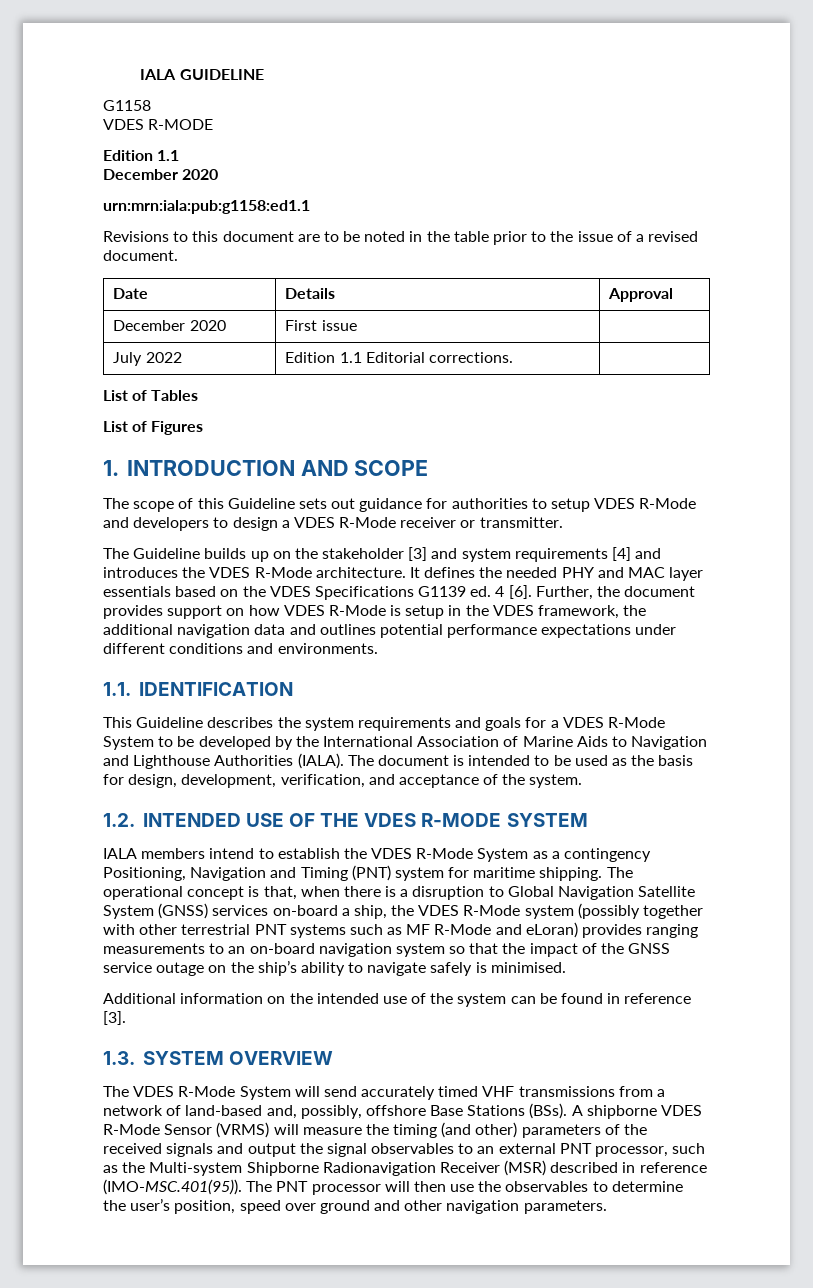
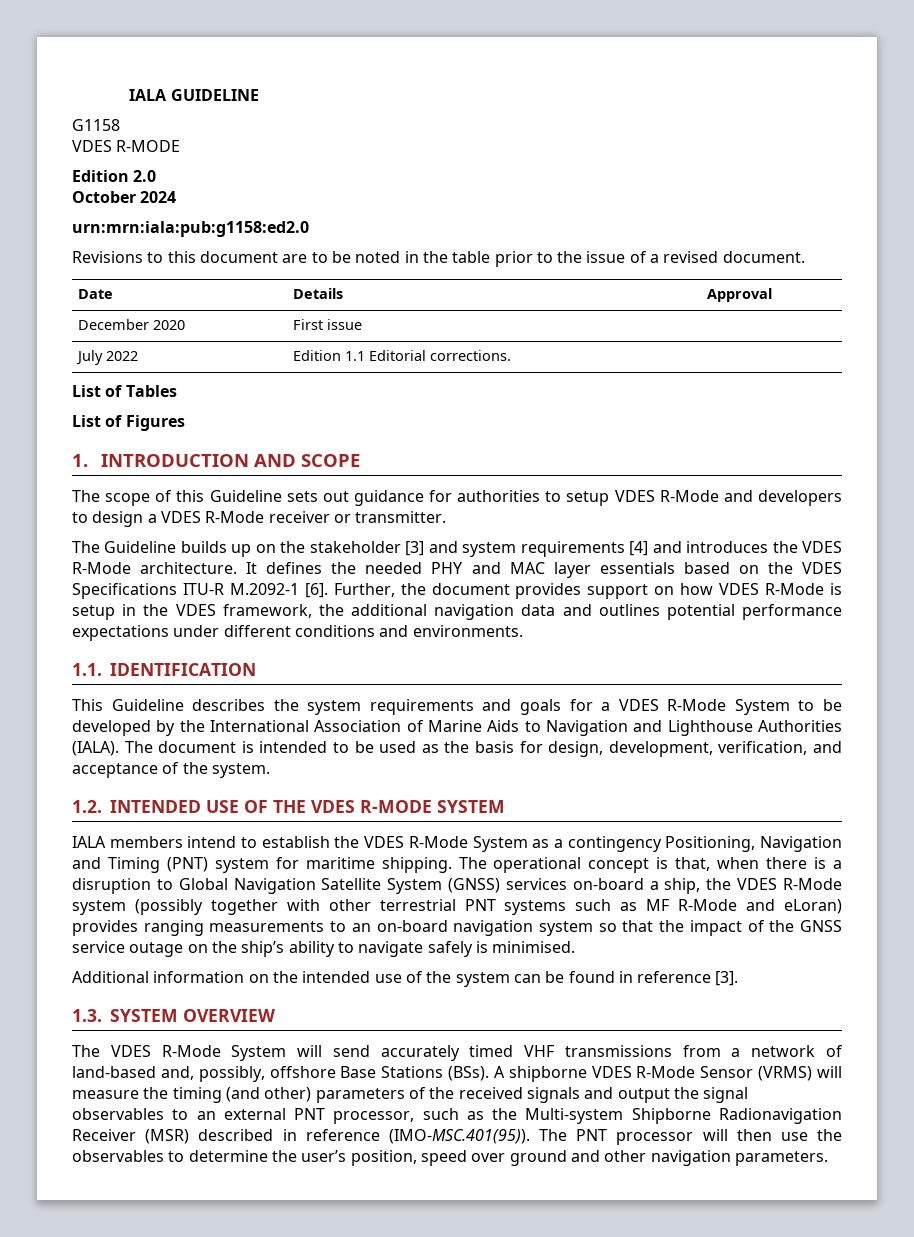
  G1158
  VDES R-MODE
- Edition 1.1
- December 2020
- urn:mrn:iala:pub:g1158:ed1.1
+ Edition 2.0
+ October 2024
+ urn:mrn:iala:pub:g1158:ed2.0
- It defines the needed PHY and MAC layer essentials based on the VDES Specifications G1139 ed. 4 [6].
+ It defines the needed PHY and MAC layer essentials based on the VDES Specifications ITU-R M.2092-1 [6].

